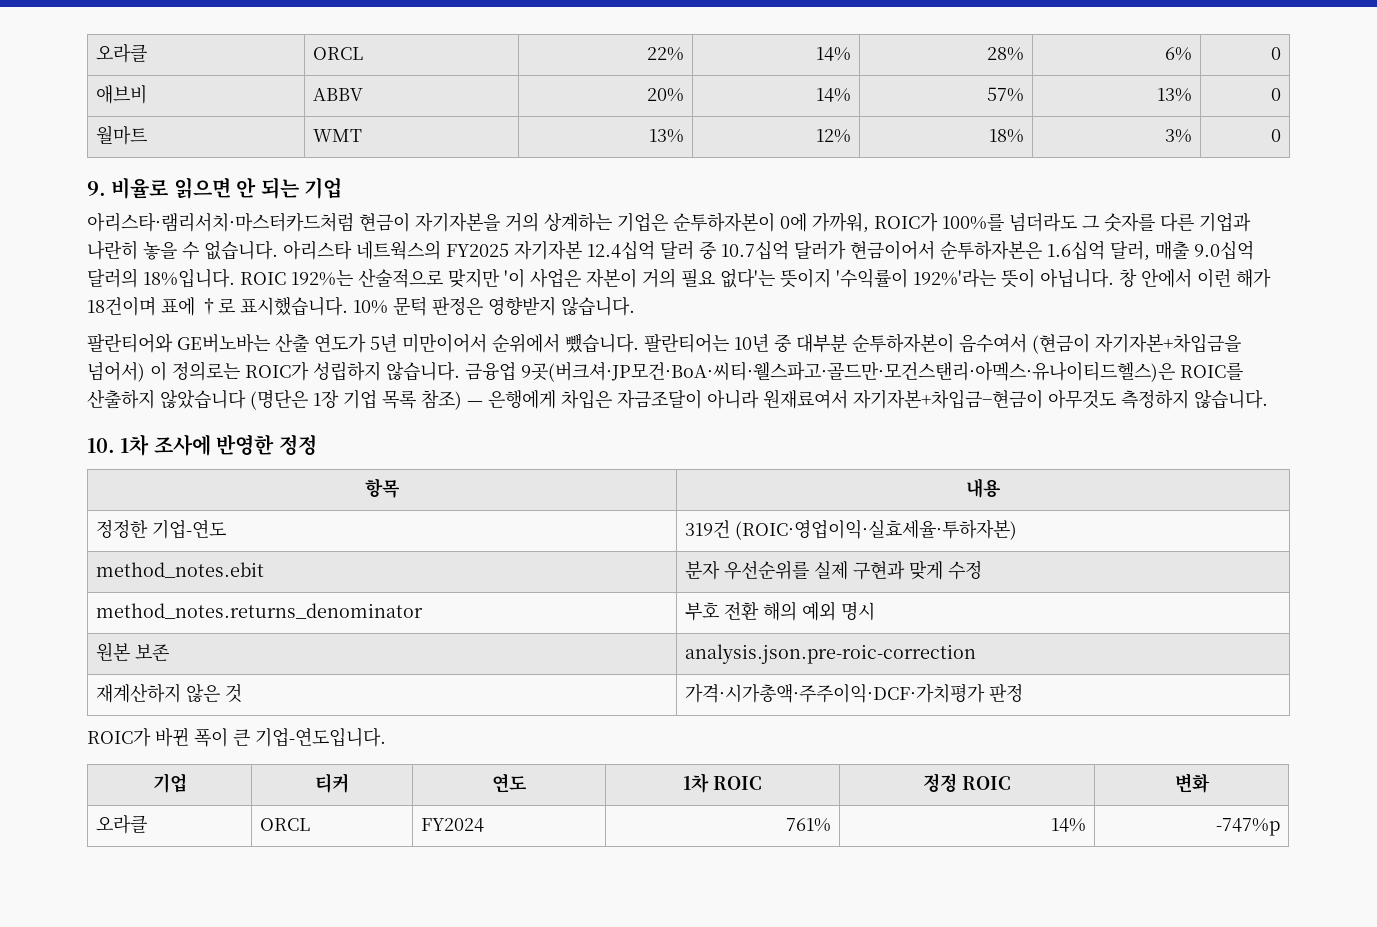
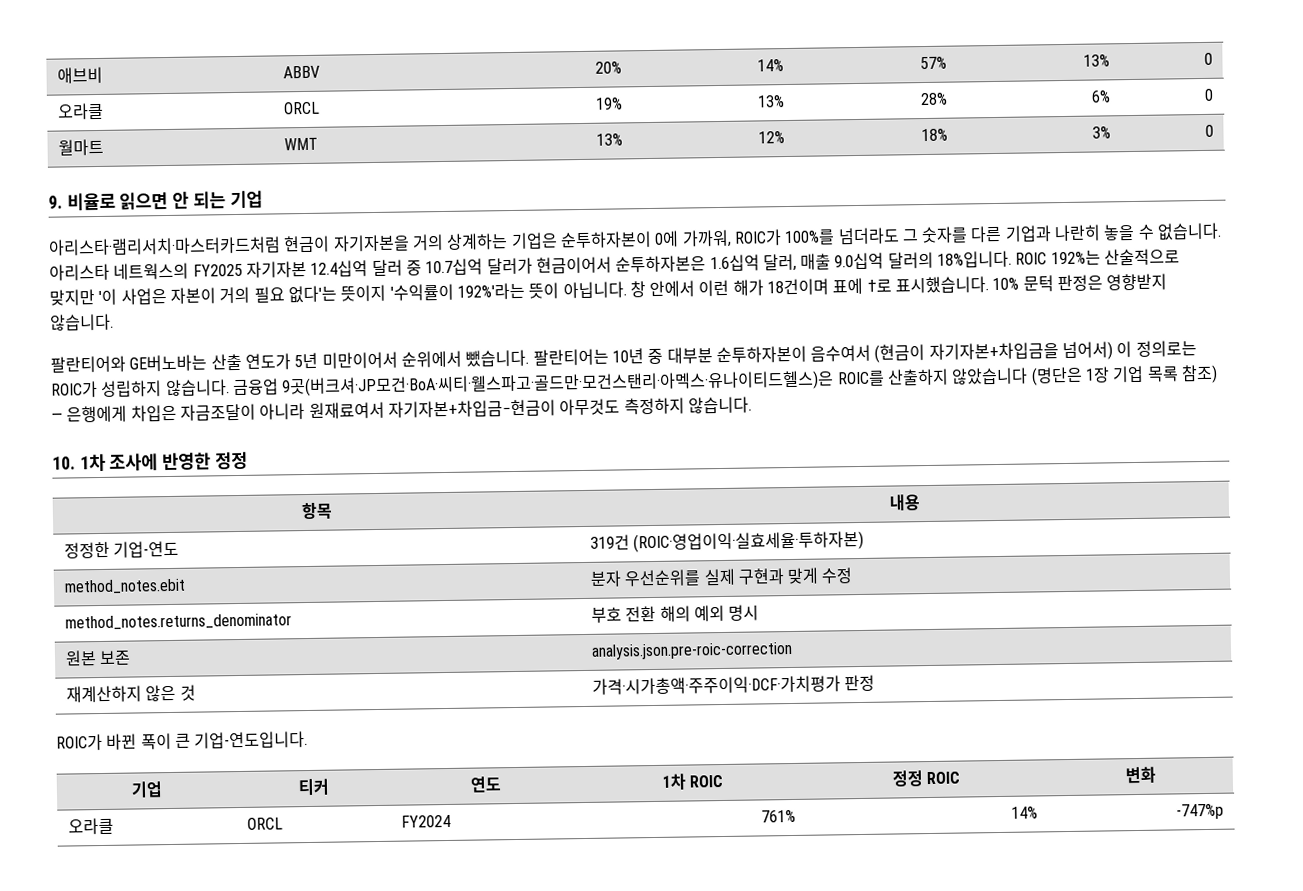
- 오라클 | ORCL | 22% | 14% | 28% | 6% | 0
+ 오라클 | ORCL | 19% | 13% | 28% | 6% | 0

